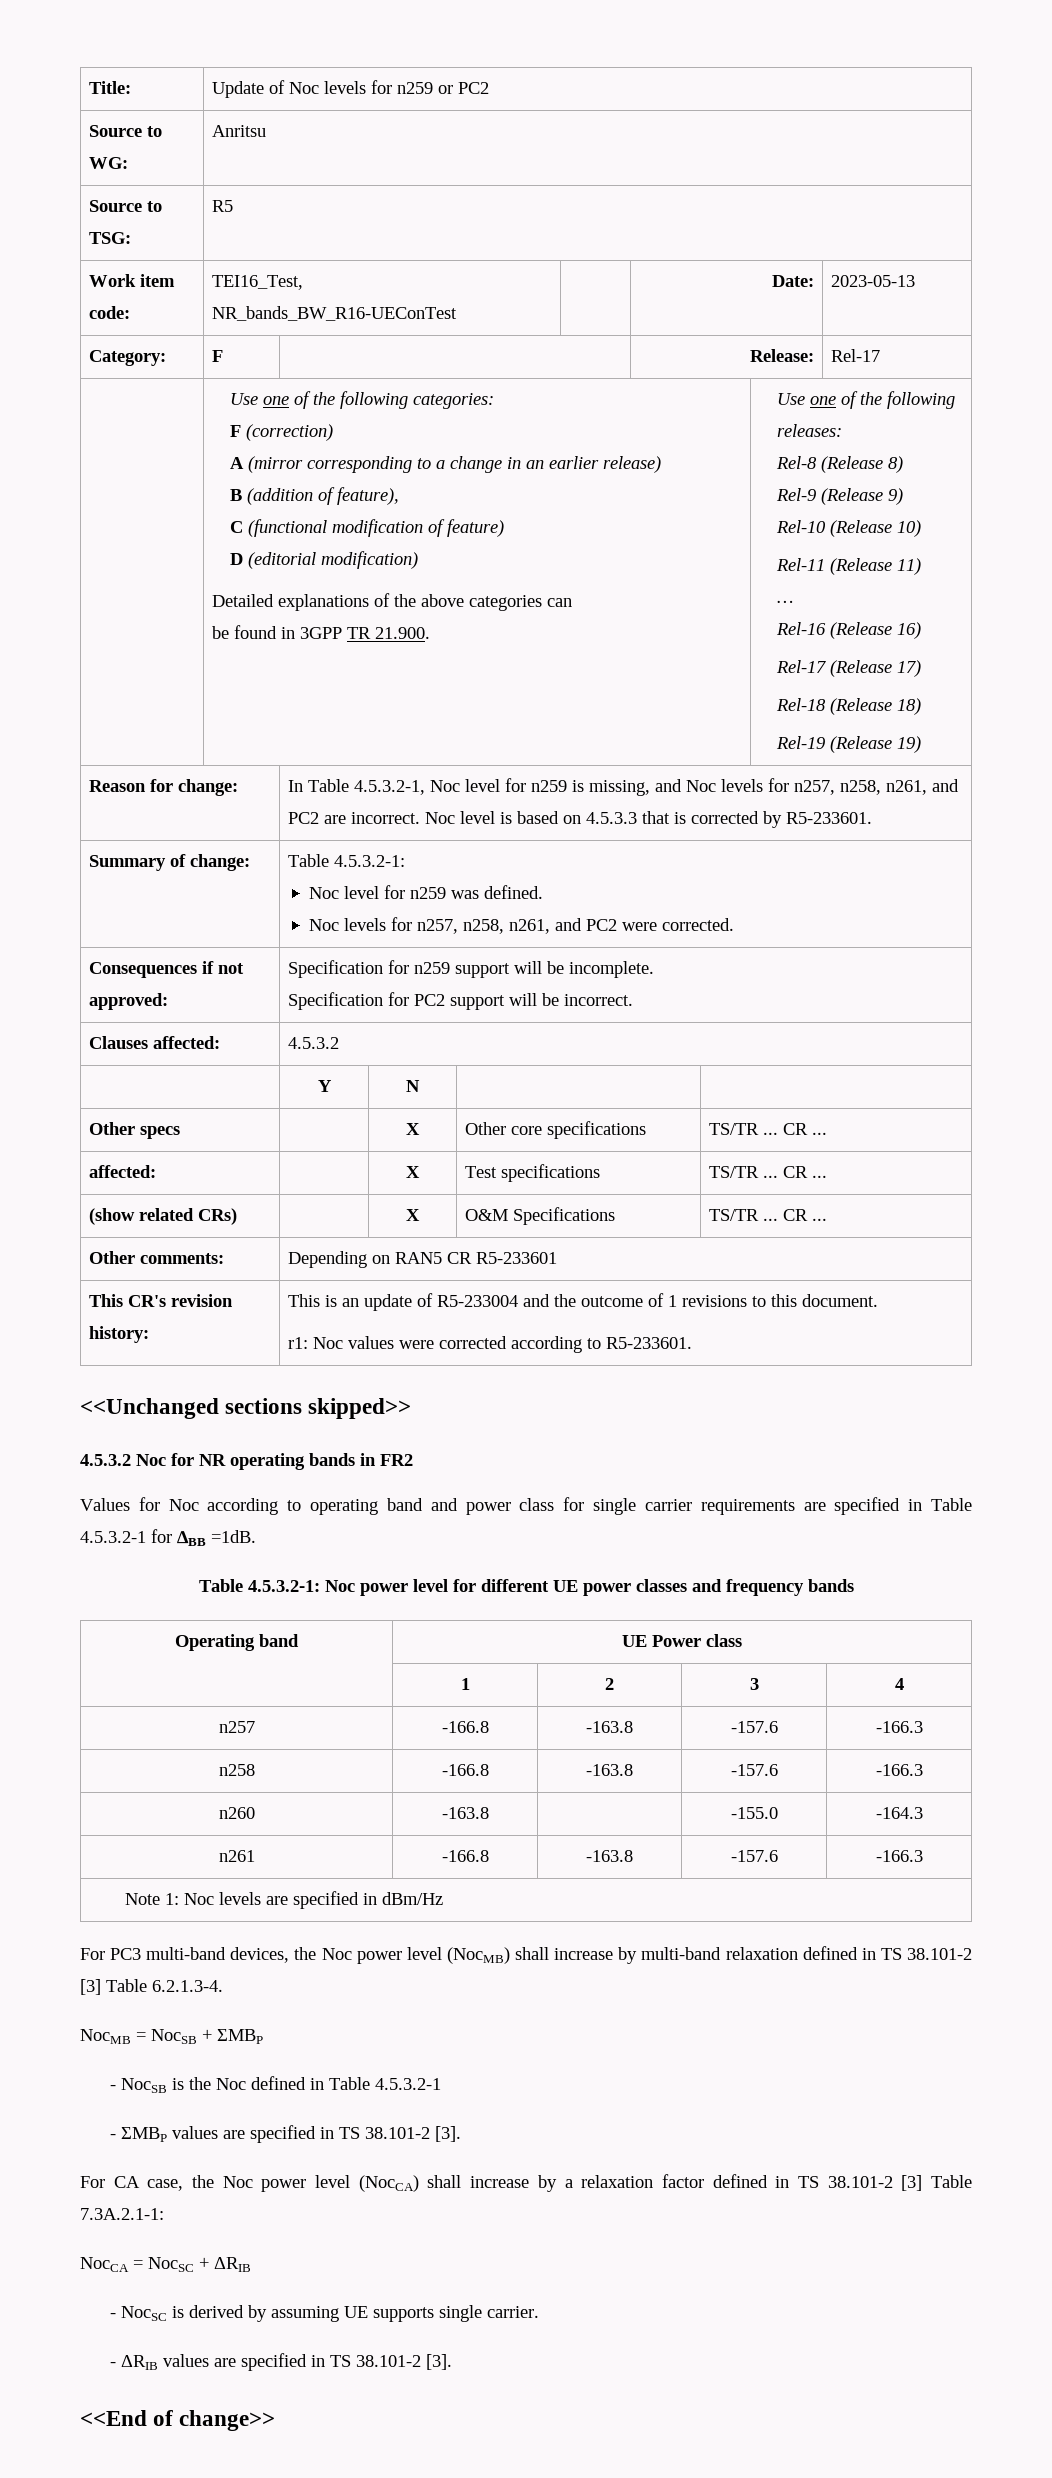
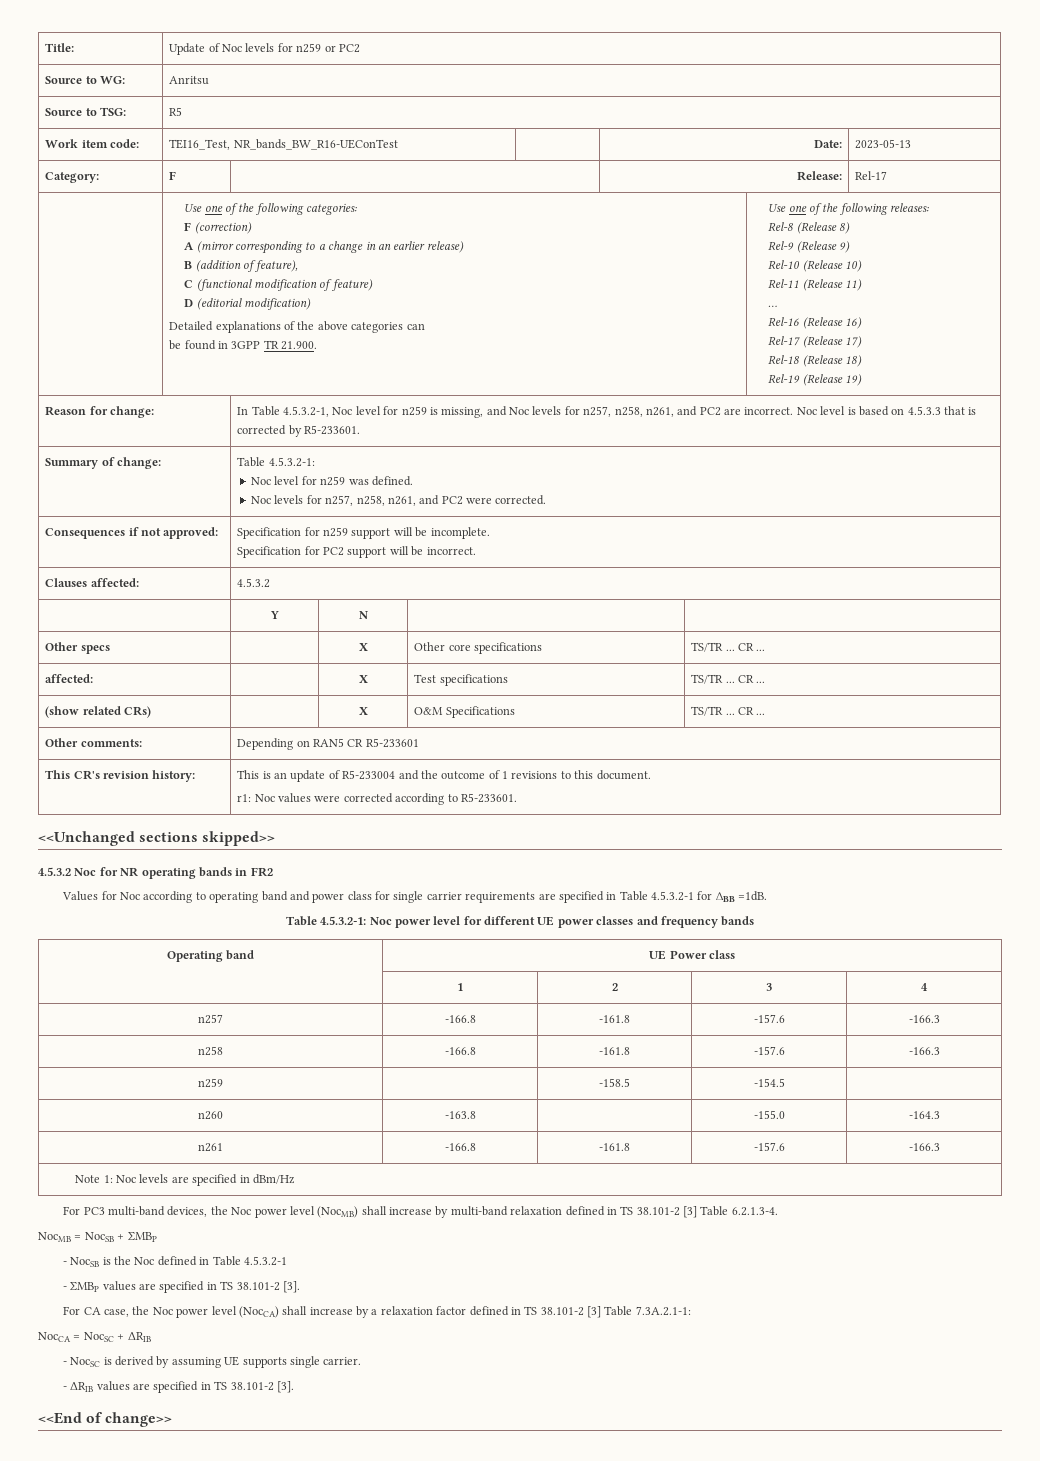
- n257 | -166.8 | -163.8 | -157.6 | -166.3
+ n257 | -166.8 | -161.8 | -157.6 | -166.3
- n258 | -166.8 | -163.8 | -157.6 | -166.3
+ n258 | -166.8 | -161.8 | -157.6 | -166.3
+ n259 | | -158.5 | -154.5 |
- n261 | -166.8 | -163.8 | -157.6 | -166.3
+ n261 | -166.8 | -161.8 | -157.6 | -166.3

